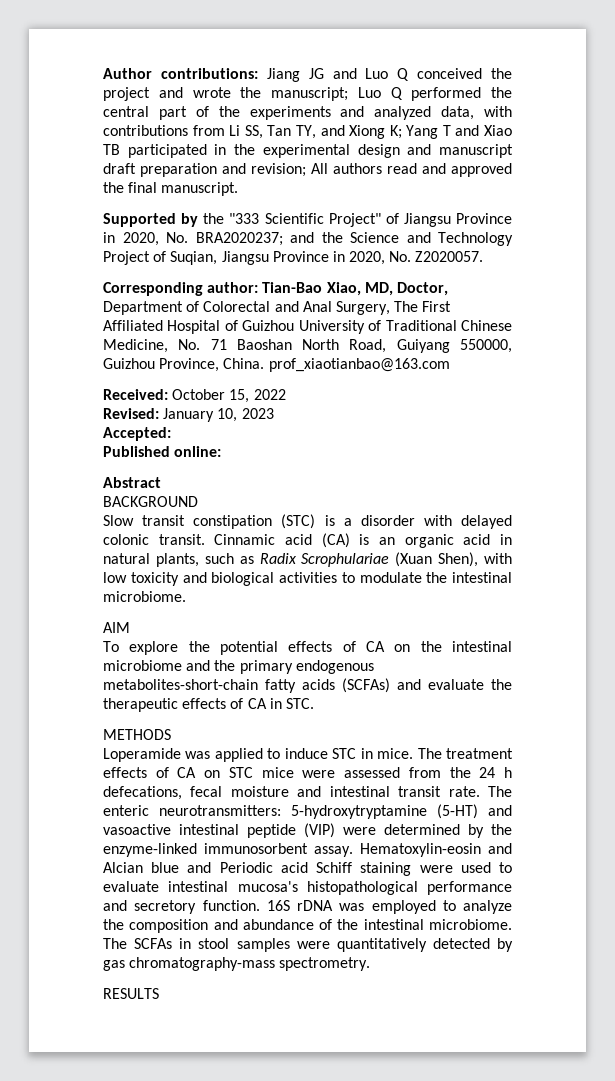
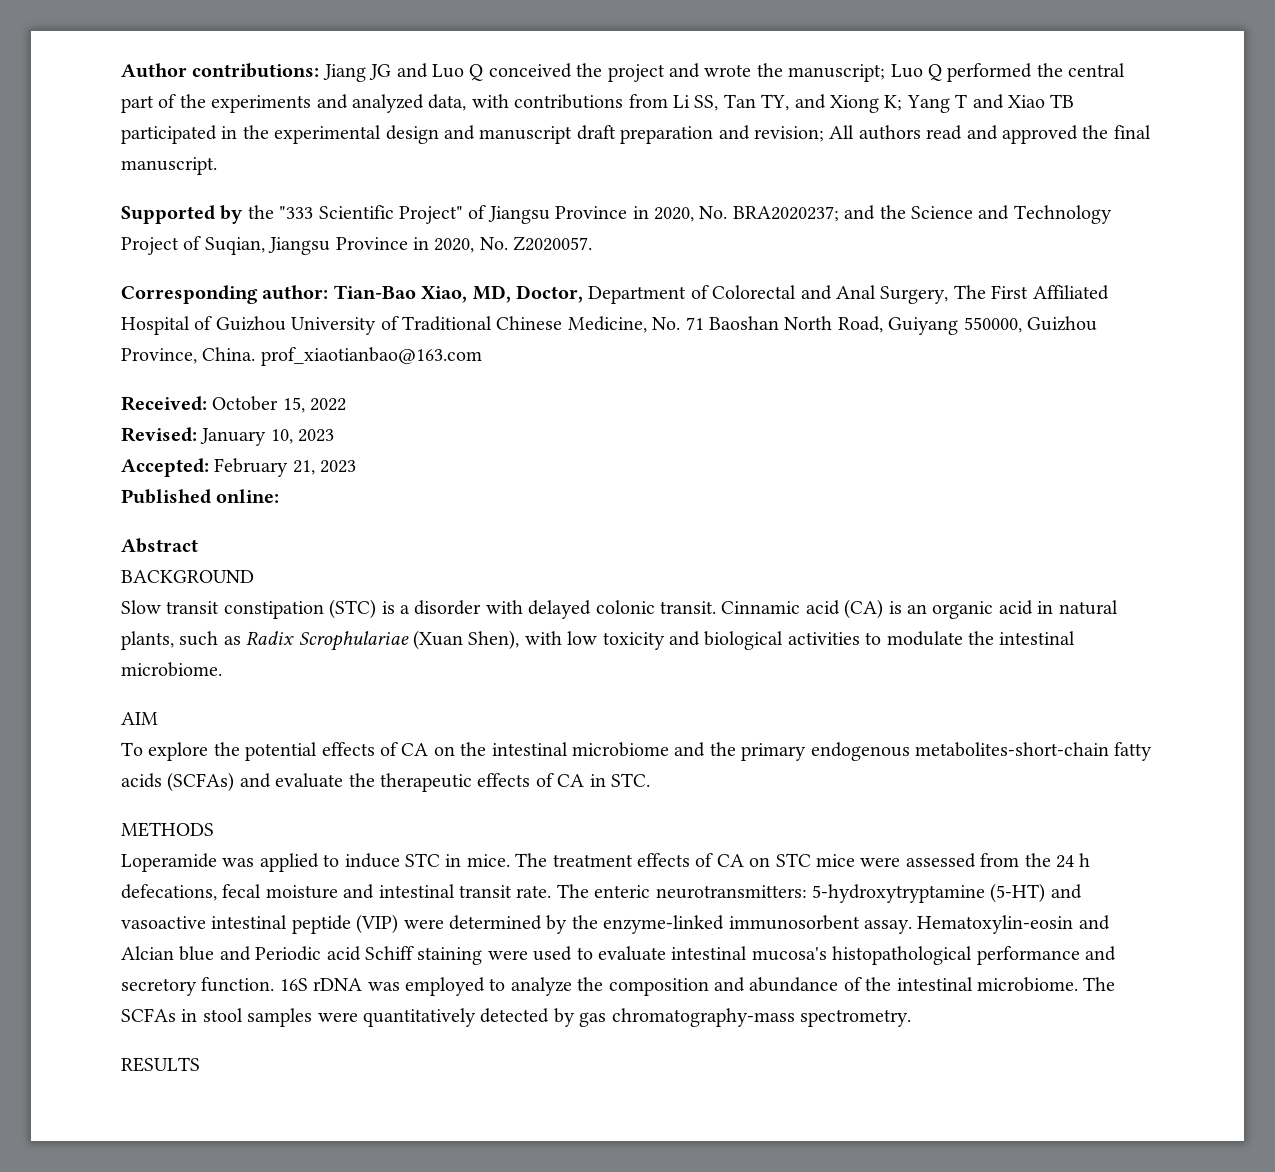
- Accepted:
+ Accepted: February 21, 2023

